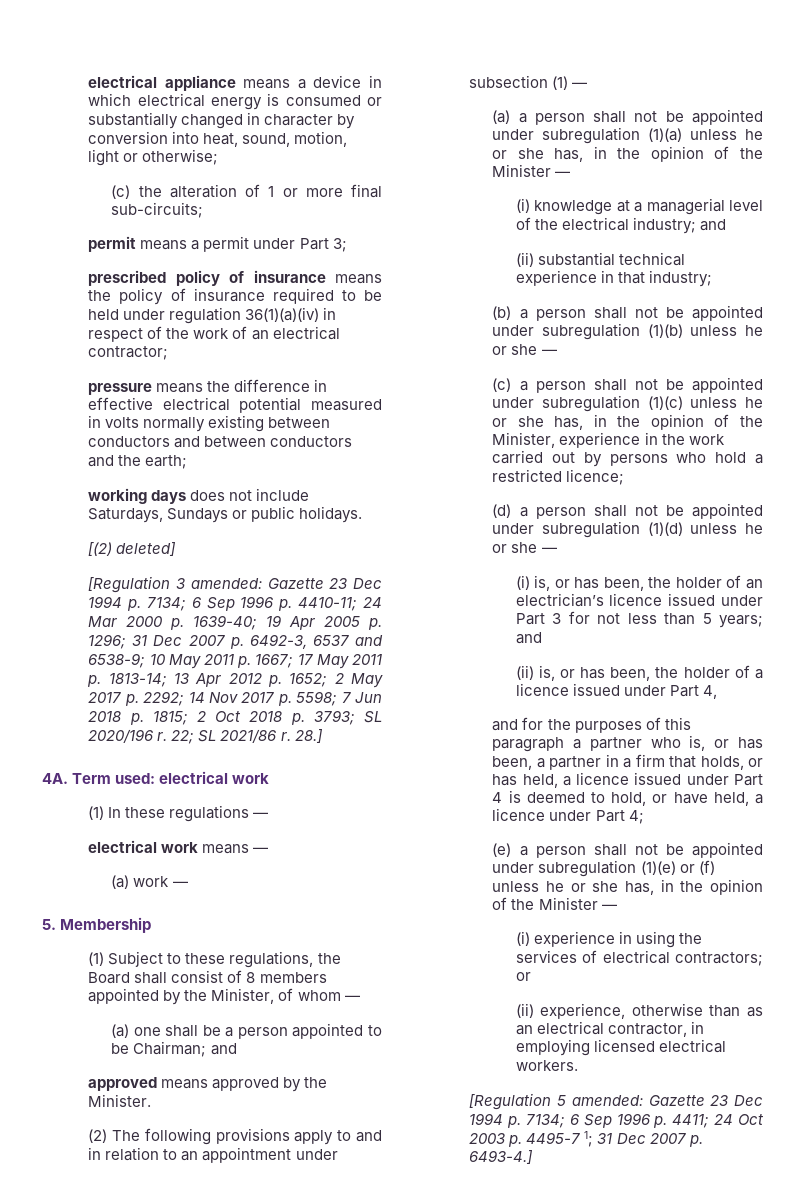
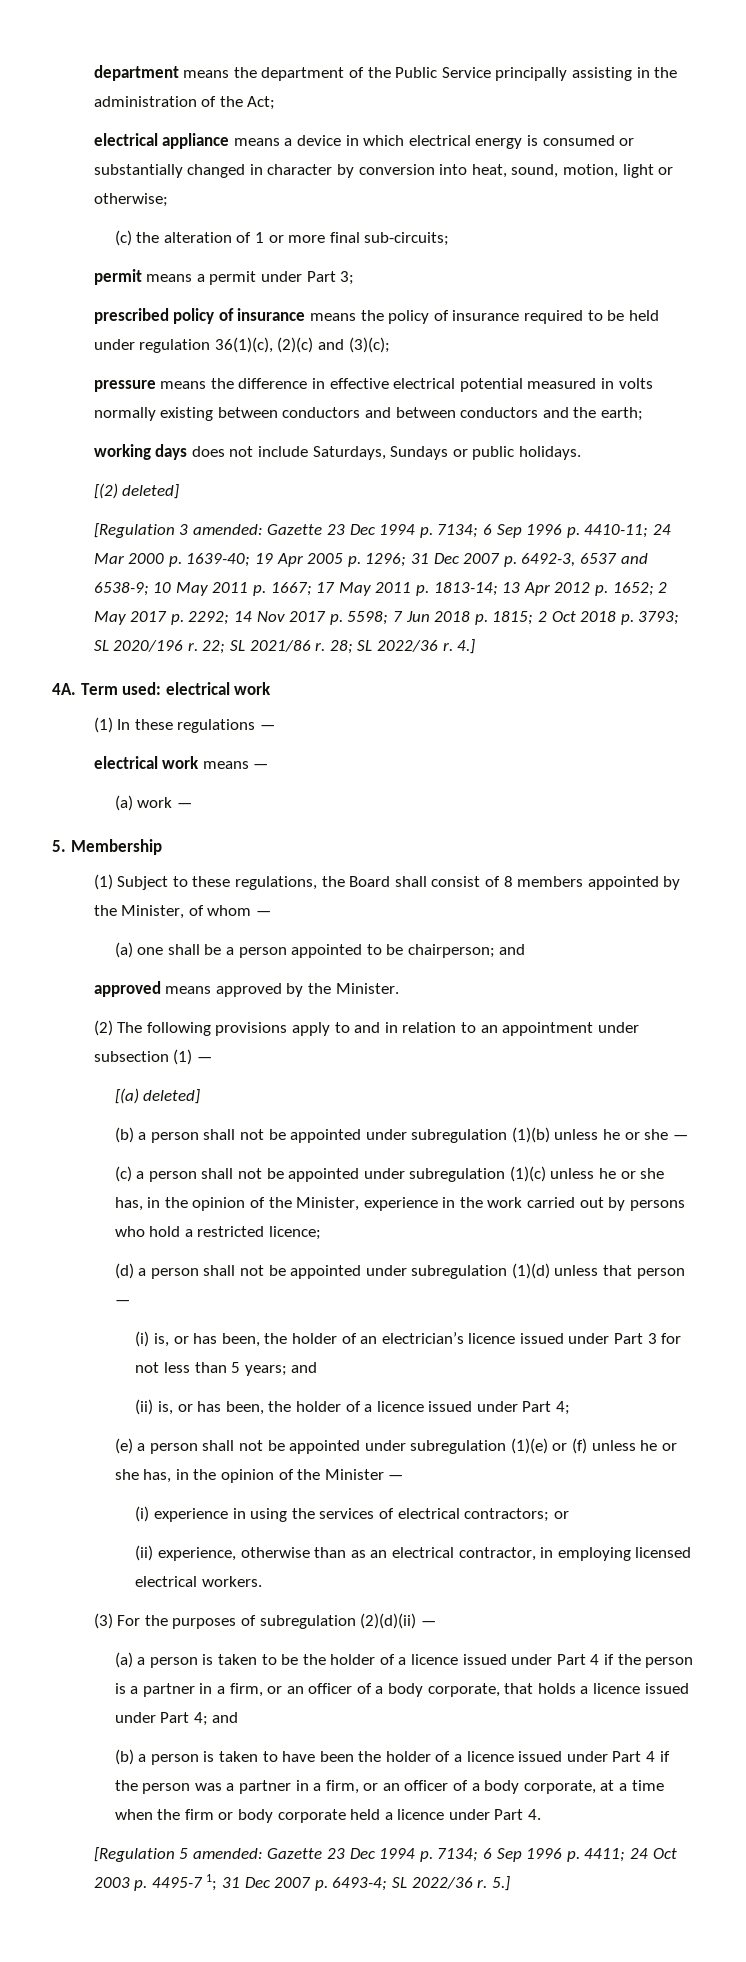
+ department means the department of the Public Service principally assisting in the administration of the Act;
- prescribed policy of insurance means the policy of insurance required to be held under regulation 36(1)(a)(iv) in respect of the work of an electrical contractor;
+ prescribed policy of insurance means the policy of insurance required to be held under regulation 36(1)(c), (2)(c) and (3)(c);
- 28.]
+ 28; SL 2022/36 r. 4.]
- (a) one shall be a person appointed to be Chairman; and
+ (a) one shall be a person appointed to be chairperson; and
- (a) a person shall not be appointed under subregulation (1)(a) unless he or she has, in the opinion of the Minister —
- (i) knowledge at a managerial level of the electrical industry; and
- (ii) substantial technical experience in that industry;
+ [(a) deleted]
- (d) a person shall not be appointed under subregulation (1)(d) unless he or she —
+ (d) a person shall not be appointed under subregulation (1)(d) unless that person —
- (ii) is, or has been, the holder of a licence issued under Part 4,
- and for the purposes of this paragraph a partner who is, or has been, a partner in a firm that holds, or has held, a licence issued under Part 4 is deemed to hold, or have held, a licence under Part 4;
+ (ii) is, or has been, the holder of a licence issued under Part 4;
+ (3) For the purposes of subregulation (2)(d)(ii) —
+ (a) a person is taken to be the holder of a licence issued under Part 4 if the person is a partner in a firm, or an officer of a body corporate, that holds a licence issued under Part 4; and
+ (b) a person is taken to have been the holder of a licence issued under Part 4 if the person was a partner in a firm, or an officer of a body corporate, at a time when the firm or body corporate held a licence under Part 4.
- [Regulation 5 amended: Gazette 23 Dec 1994 p. 7134; 6 Sep 1996 p. 4411; 24 Oct 2003 p. 4495-7 1; 31 Dec 2007 p. 6493-4.]
+ [Regulation 5 amended: Gazette 23 Dec 1994 p. 7134; 6 Sep 1996 p. 4411; 24 Oct 2003 p. 4495-7 1; 31 Dec 2007 p. 6493-4; SL 2022/36 r. 5.]

